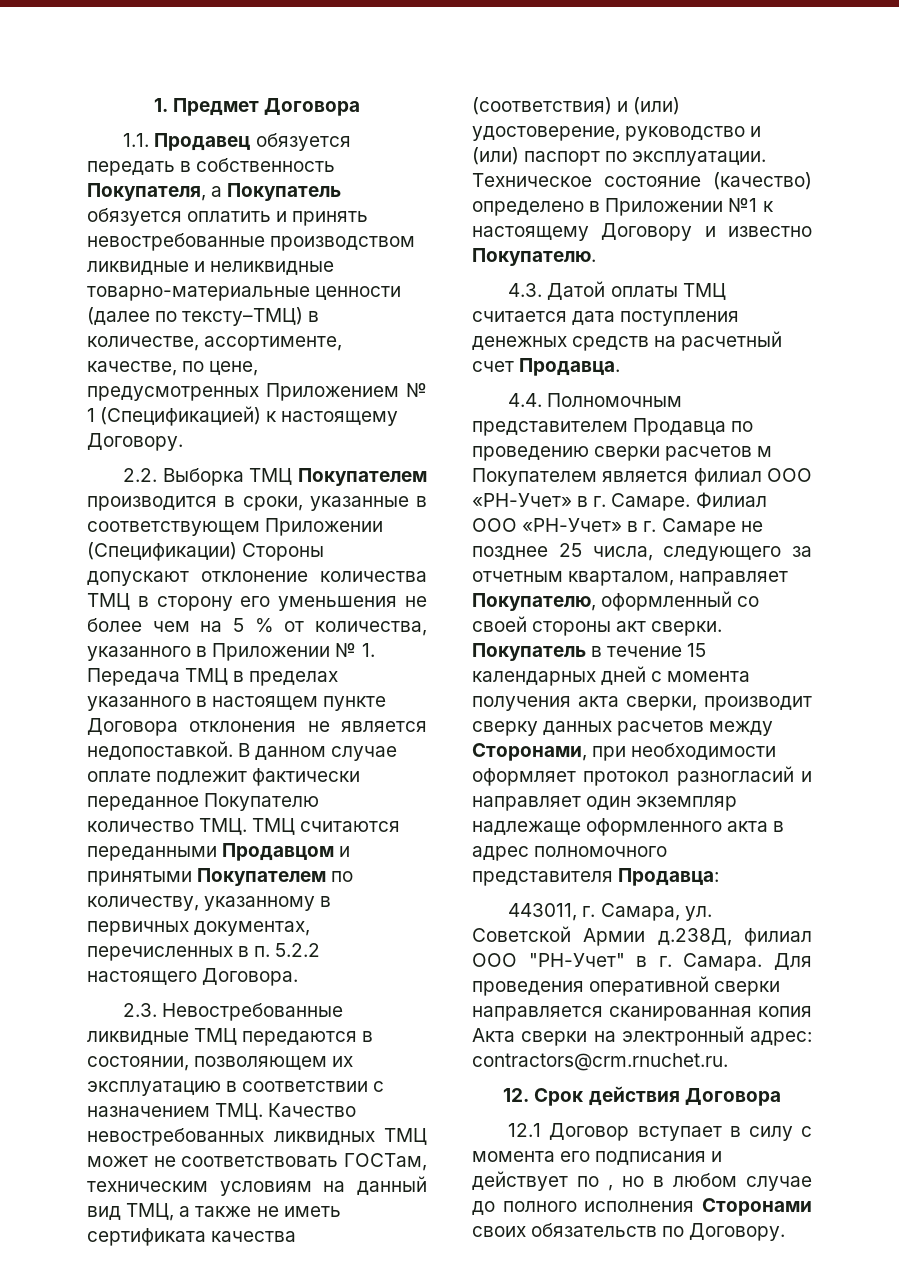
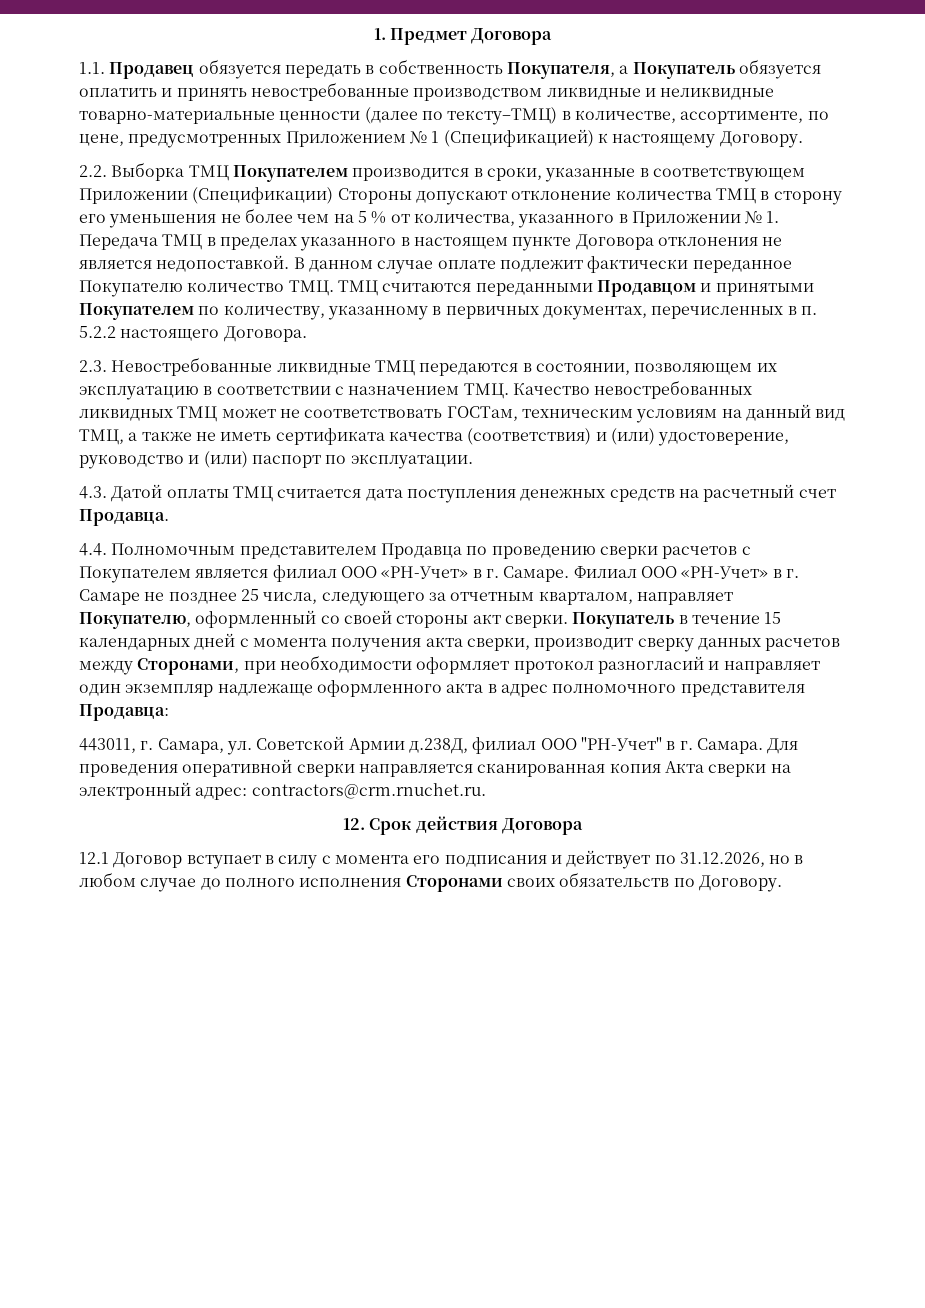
- 1.1. Продавец обязуется передать в собственность Покупателя, а Покупатель обязуется оплатить и принять невостребованные производством ликвидные и неликвидные товарно-материальные ценности (далее по тексту–ТМЦ) в количестве, ассортименте, качестве, по цене, предусмотренных Приложением № 1 (Спецификацией) к настоящему Договору.
+ 1.1. Продавец обязуется передать в собственность Покупателя, а Покупатель обязуется оплатить и принять невостребованные производством ликвидные и неликвидные товарно-материальные ценности (далее по тексту–ТМЦ) в количестве, ассортименте, по цене, предусмотренных Приложением № 1 (Спецификацией) к настоящему Договору.
- Техническое состояние (качество) определено в Приложении №1 к настоящему Договору и известно Покупателю.
- 4.4. Полномочным представителем Продавца по проведению сверки расчетов м Покупателем является филиал ООО «РН-Учет» в г. Самаре.
+ 4.4. Полномочным представителем Продавца по проведению сверки расчетов с Покупателем является филиал ООО «РН-Учет» в г. Самаре.
- 12.1 Договор вступает в силу с момента его подписания и действует по , но в любом случае до полного исполнения Сторонами своих обязательств по Договору.
+ 12.1 Договор вступает в силу с момента его подписания и действует по 31.12.2026, но в любом случае до полного исполнения Сторонами своих обязательств по Договору.

